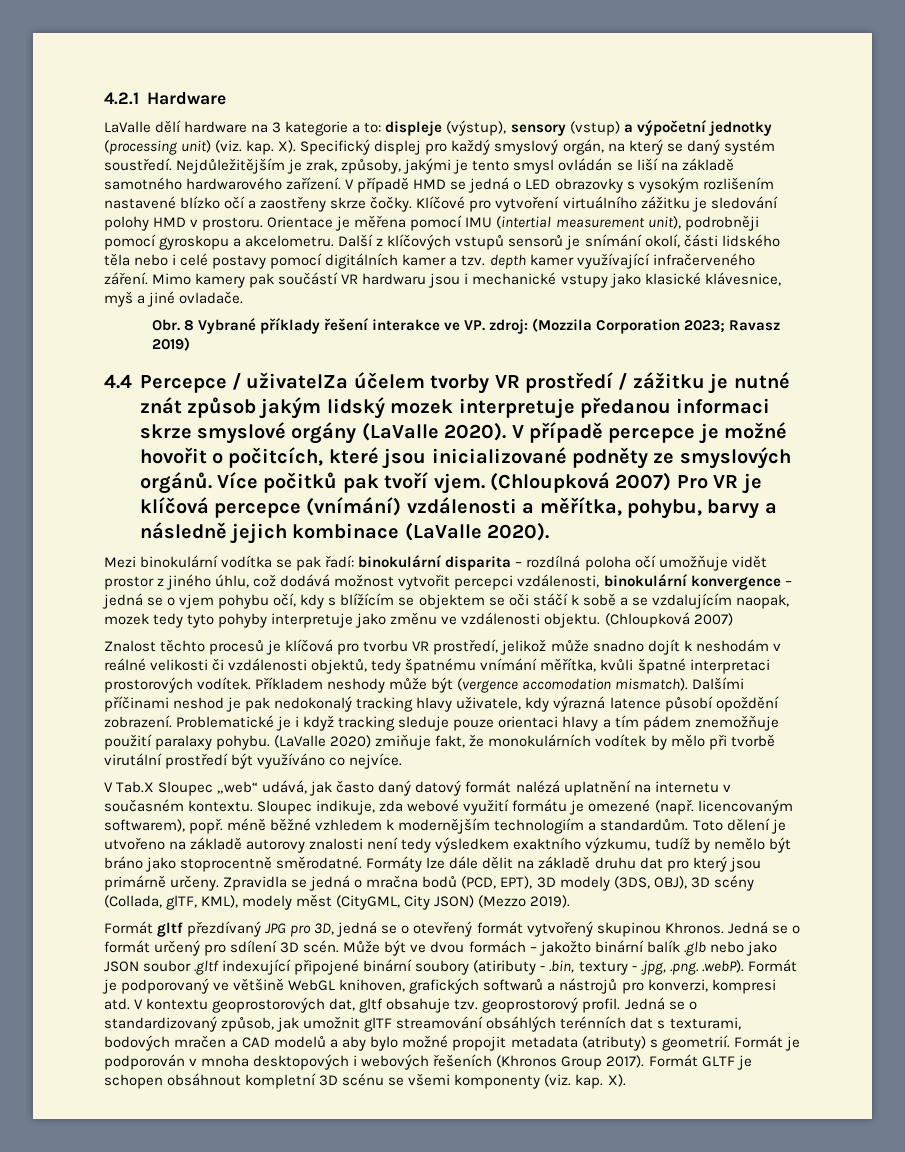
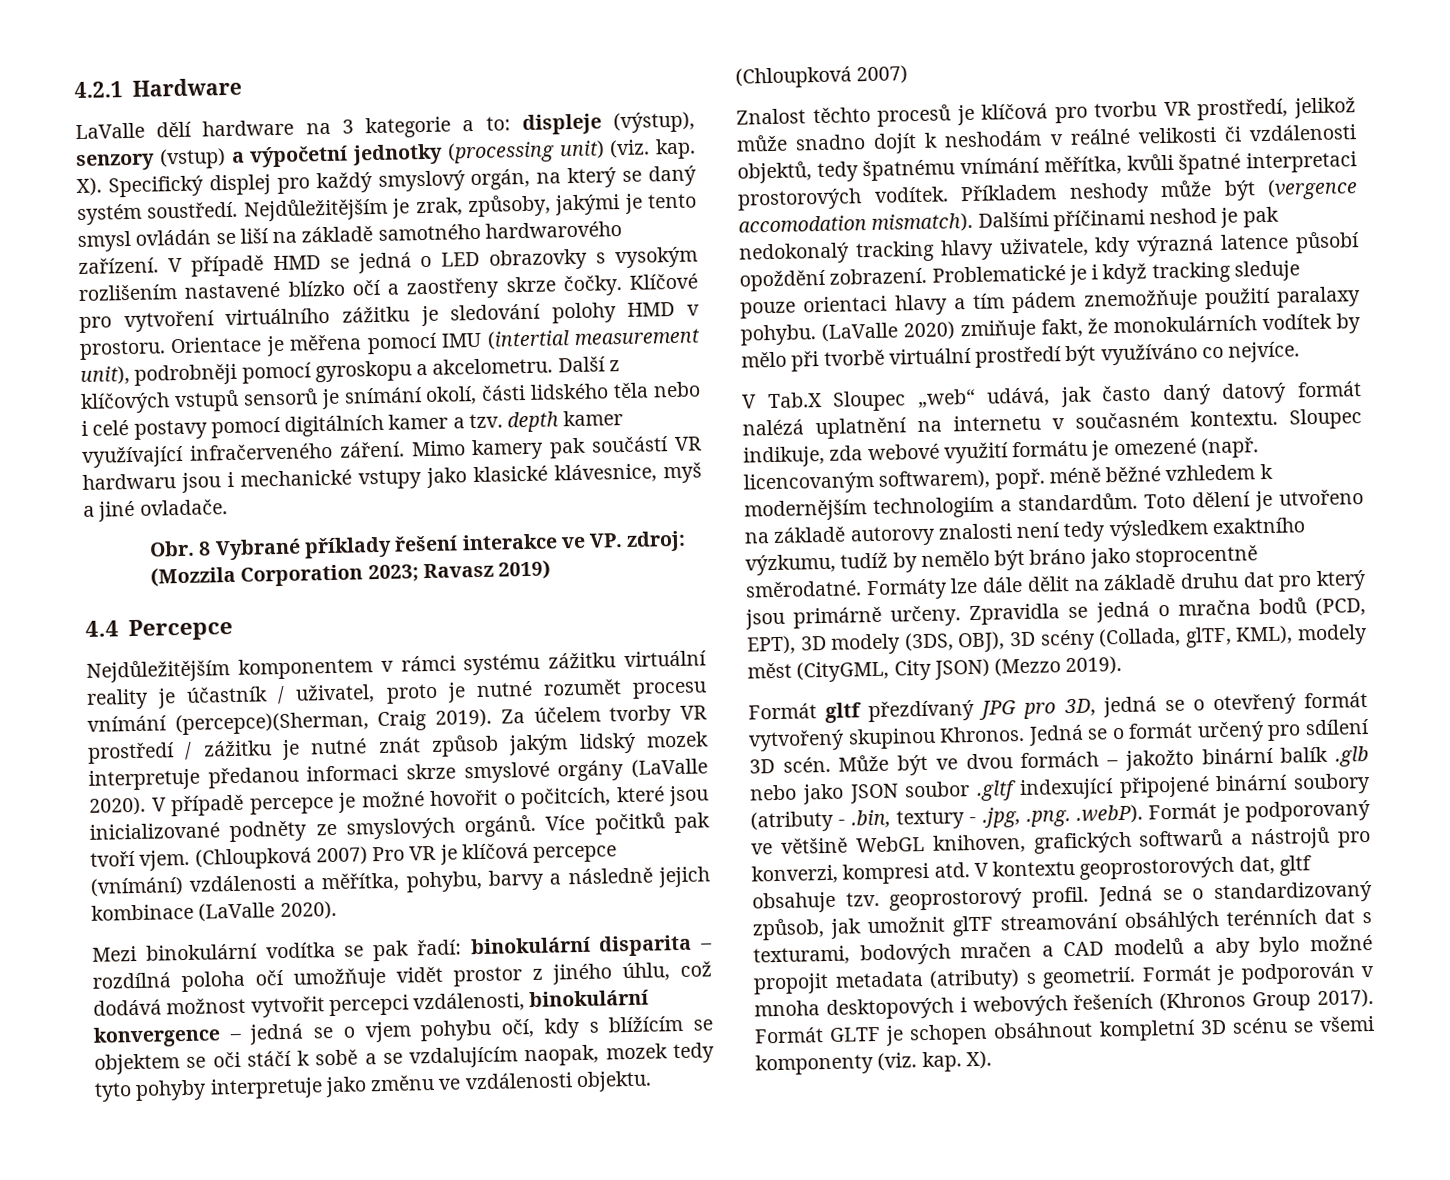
- LaValle dělí hardware na 3 kategorie a to: displeje (výstup), sensory (vstup) a výpočetní jednotky (processing unit) (viz. kap. X). Specifický displej pro každý smyslový orgán, na který se daný systém soustředí.
+ LaValle dělí hardware na 3 kategorie a to: displeje (výstup), senzory (vstup) a výpočetní jednotky (processing unit) (viz. kap. X). Specifický displej pro každý smyslový orgán, na který se daný systém soustředí.
- 4.4 Percepce / uživatelZa účelem tvorby VR prostředí / zážitku je nutné znát způsob jakým lidský mozek interpretuje předanou informaci skrze smyslové orgány (LaValle 2020).
+ 4.4 Percepce
+ Nejdůležitějším komponentem v rámci systému zážitku virtuální reality je účastník / uživatel, proto je nutné rozumět procesu vnímání (percepce)(Sherman, Craig 2019). Za účelem tvorby VR prostředí / zážitku je nutné znát způsob jakým lidský mozek interpretuje předanou informaci skrze smyslové orgány (LaValle 2020).
- (LaValle 2020) zmiňuje fakt, že monokulárních vodítek by mělo při tvorbě virutální prostředí být využíváno co nejvíce.
+ (LaValle 2020) zmiňuje fakt, že monokulárních vodítek by mělo při tvorbě virtuální prostředí být využíváno co nejvíce.
- Může být ve dvou formách – jakožto binární balík .glb nebo jako JSON soubor .gltf indexující připojené binární soubory (atiributy - .bin, textury - .jpg, .png. .webP). Formát je podporovaný ve většině WebGL knihoven, grafických softwarů a nástrojů pro konverzi, kompresi atd.
+ Může být ve dvou formách – jakožto binární balík .glb nebo jako JSON soubor .gltf indexující připojené binární soubory (atributy - .bin, textury - .jpg, .png. .webP). Formát je podporovaný ve většině WebGL knihoven, grafických softwarů a nástrojů pro konverzi, kompresi atd.

